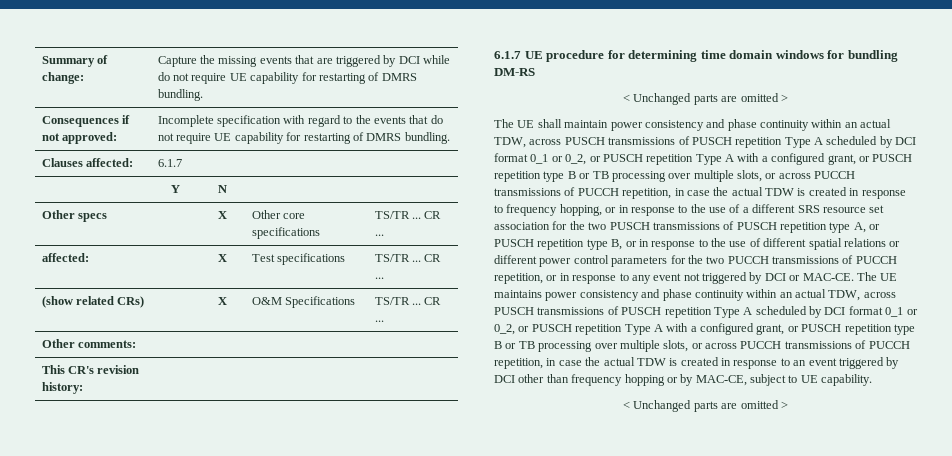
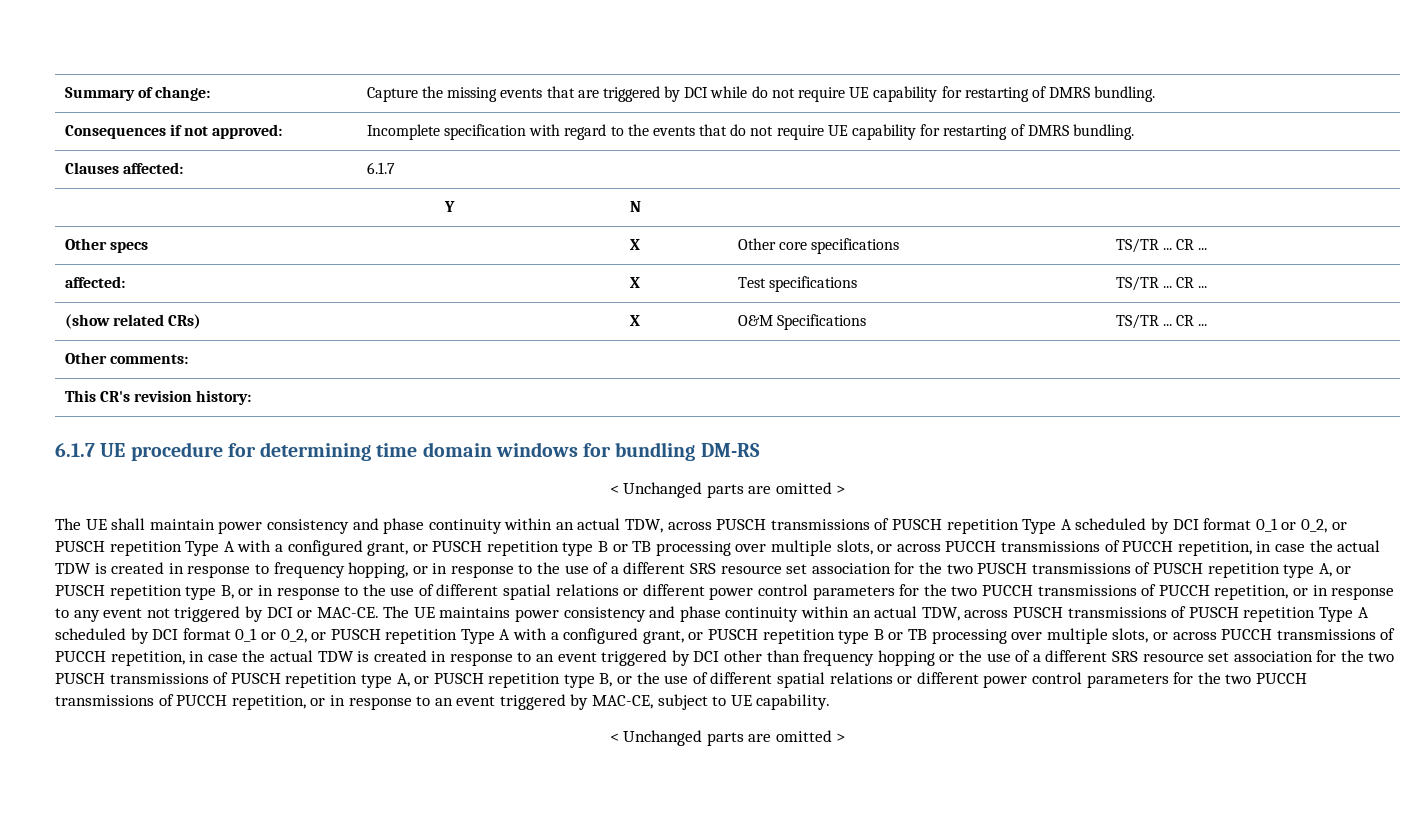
- The UE maintains power consistency and phase continuity within an actual TDW, across PUSCH transmissions of PUSCH repetition Type A scheduled by DCI format 0_1 or 0_2, or PUSCH repetition Type A with a configured grant, or PUSCH repetition type B or TB processing over multiple slots, or across PUCCH transmissions of PUCCH repetition, in case the actual TDW is created in response to an event triggered by DCI other than frequency hopping or by MAC-CE, subject to UE capability.
+ The UE maintains power consistency and phase continuity within an actual TDW, across PUSCH transmissions of PUSCH repetition Type A scheduled by DCI format 0_1 or 0_2, or PUSCH repetition Type A with a configured grant, or PUSCH repetition type B or TB processing over multiple slots, or across PUCCH transmissions of PUCCH repetition, in case the actual TDW is created in response to an event triggered by DCI other than frequency hopping or the use of a different SRS resource set association for the two PUSCH transmissions of PUSCH repetition type A, or PUSCH repetition type B, or the use of different spatial relations or different power control parameters for the two PUCCH transmissions of PUCCH repetition, or in response to an event triggered by MAC-CE, subject to UE capability.

